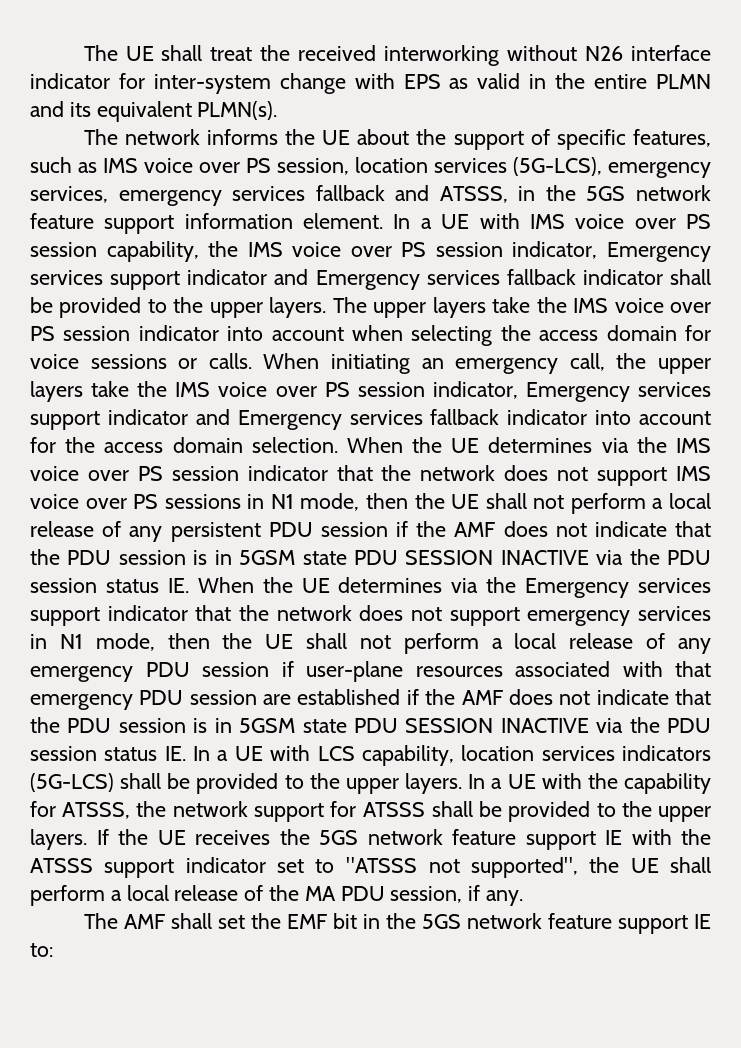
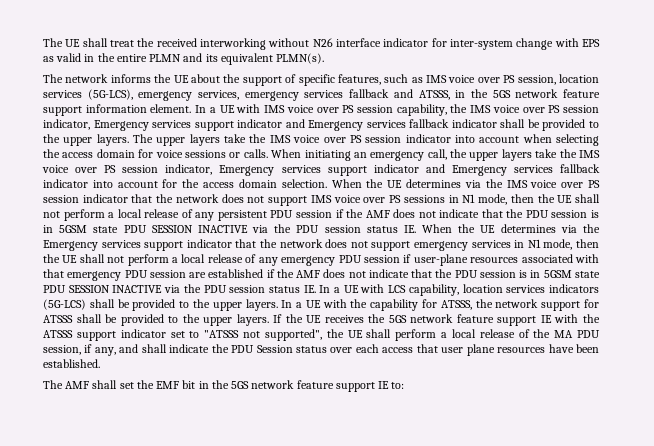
- If the UE receives the 5GS network feature support IE with the ATSSS support indicator set to "ATSSS not supported", the UE shall perform a local release of the MA PDU session, if any.
+ If the UE receives the 5GS network feature support IE with the ATSSS support indicator set to "ATSSS not supported", the UE shall perform a local release of the MA PDU session, if any, and shall indicate the PDU Session status over each access that user plane resources have been established.

